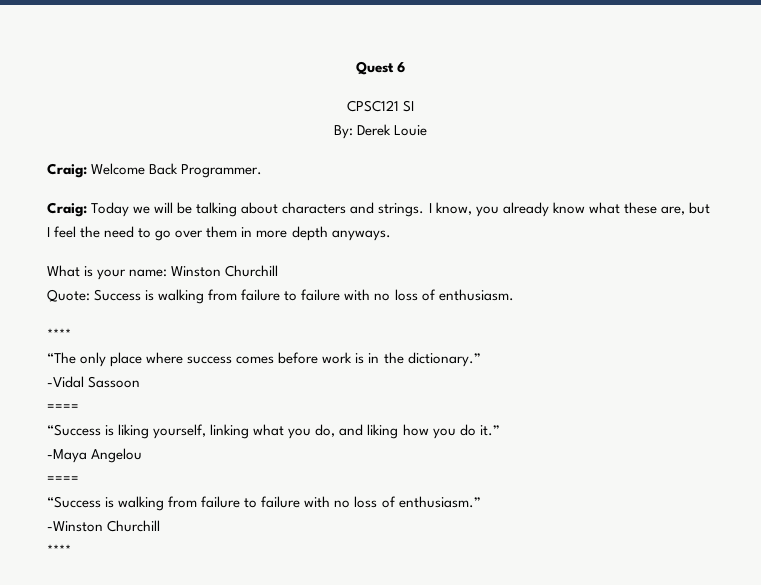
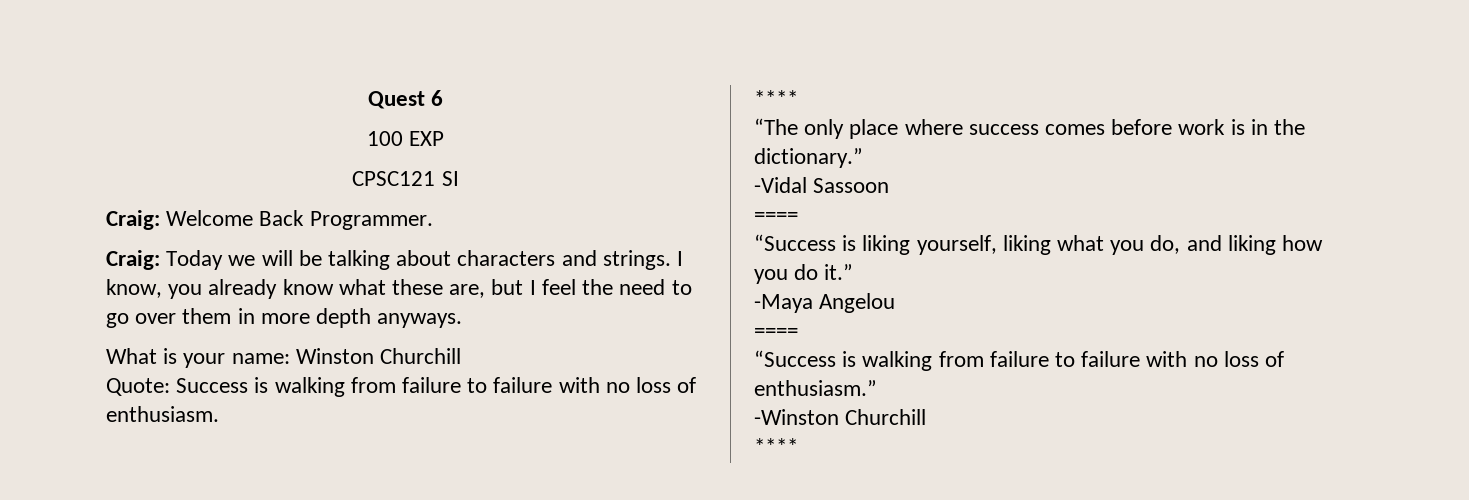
+ 100 EXP
- By: Derek Louie
- “Success is liking yourself, linking what you do, and liking how you do it.”
+ “Success is liking yourself, liking what you do, and liking how you do it.”

